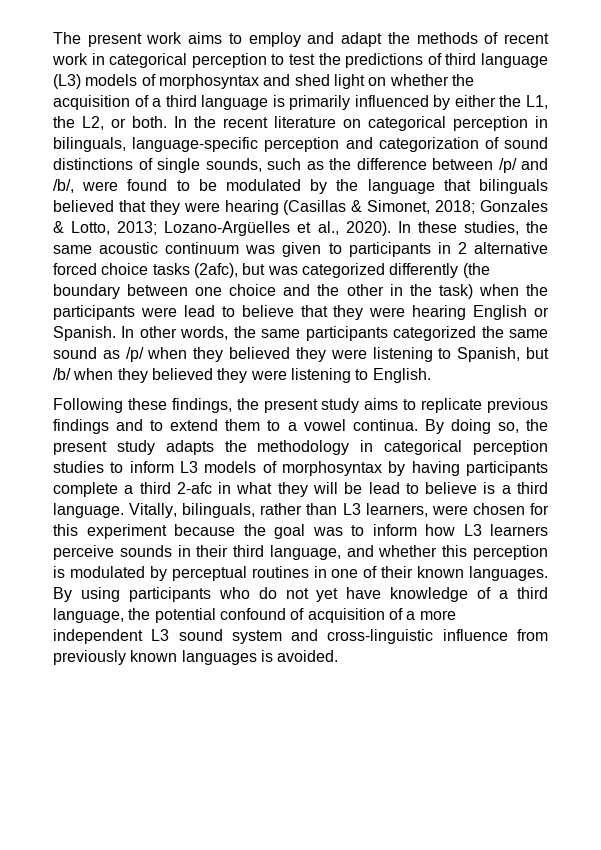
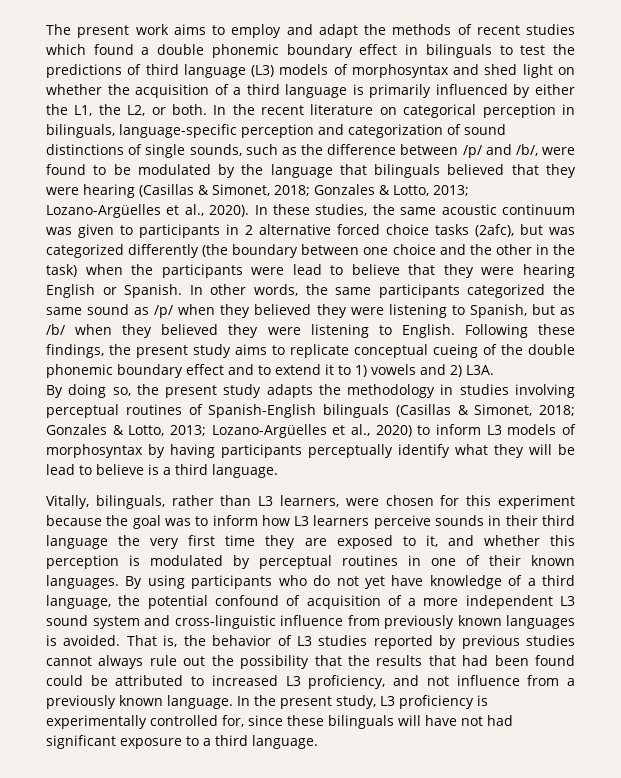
- The present work aims to employ and adapt the methods of recent work in categorical perception to test the predictions of third language (L3) models of morphosyntax and shed light on whether the acquisition of a third language is primarily influenced by either the L1, the L2, or both.
+ The present work aims to employ and adapt the methods of recent studies which found a double phonemic boundary effect in bilinguals to test the predictions of third language (L3) models of morphosyntax and shed light on whether the acquisition of a third language is primarily influenced by either the L1, the L2, or both.
- In other words, the same participants categorized the same sound as /p/ when they believed they were listening to Spanish, but /b/ when they believed they were listening to English.
- Following these findings, the present study aims to replicate previous findings and to extend them to a vowel continua. By doing so, the present study adapts the methodology in categorical perception studies to inform L3 models of morphosyntax by having participants complete a third 2-afc in what they will be lead to believe is a third language. Vitally, bilinguals, rather than L3 learners, were chosen for this experiment because the goal was to inform how L3 learners perceive sounds in their third language, and whether this perception is modulated by perceptual routines in one of their known languages.
+ In other words, the same participants categorized the same sound as /p/ when they believed they were listening to Spanish, but as /b/ when they believed they were listening to English. Following these findings, the present study aims to replicate conceptual cueing of the double phonemic boundary effect and to extend it to 1) vowels and 2) L3A.
+ By doing so, the present study adapts the methodology in studies involving perceptual routines of Spanish-English bilinguals (Casillas & Simonet, 2018; Gonzales & Lotto, 2013; Lozano-Argüelles et al., 2020) to inform L3 models of morphosyntax by having participants perceptually identify what they will be lead to believe is a third language.
+ Vitally, bilinguals, rather than L3 learners, were chosen for this experiment because the goal was to inform how L3 learners perceive sounds in their third language the very first time they are exposed to it, and whether this perception is modulated by perceptual routines in one of their known languages.
+ That is, the behavior of L3 studies reported by previous studies cannot always rule out the possibility that the results that had been found could be attributed to increased L3 proficiency, and not influence from a previously known language. In the present study, L3 proficiency is experimentally controlled for, since these bilinguals will have not had significant exposure to a third language.

